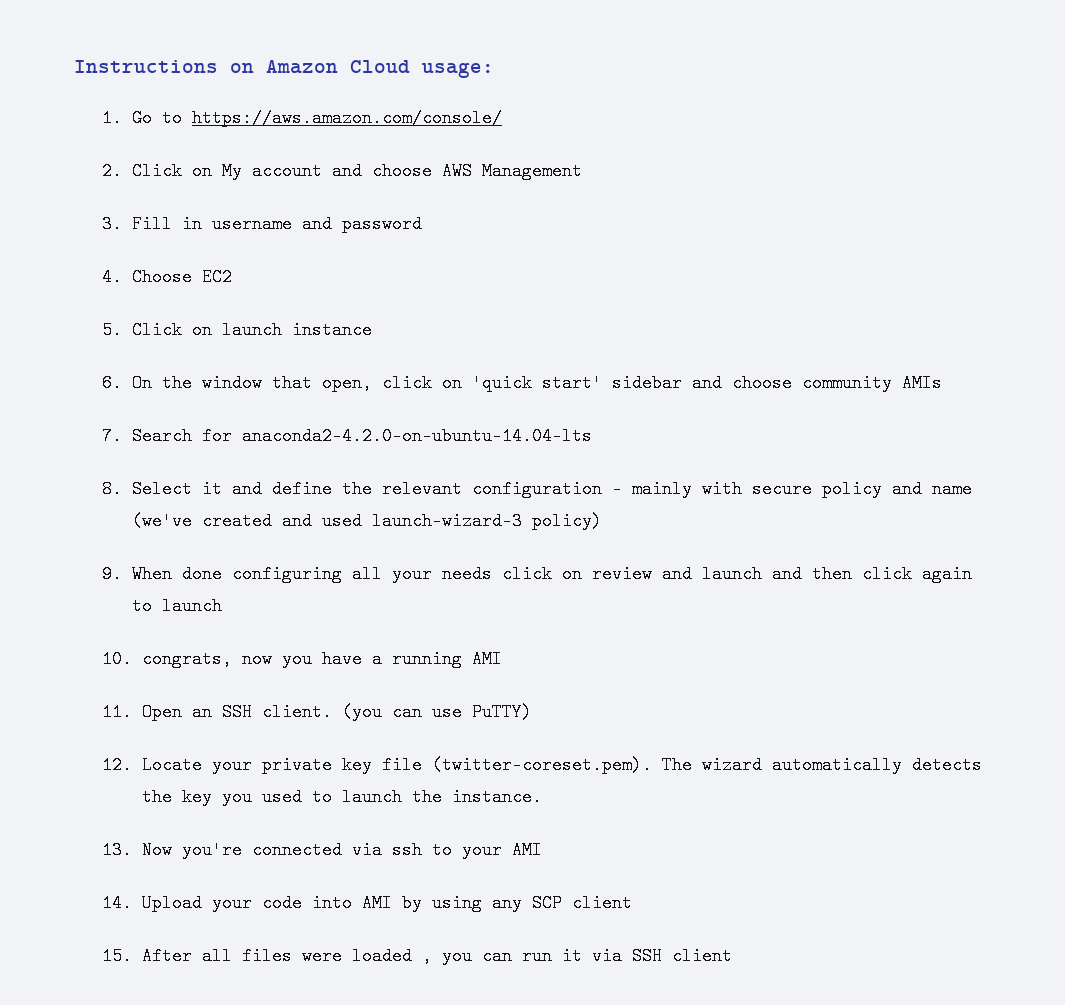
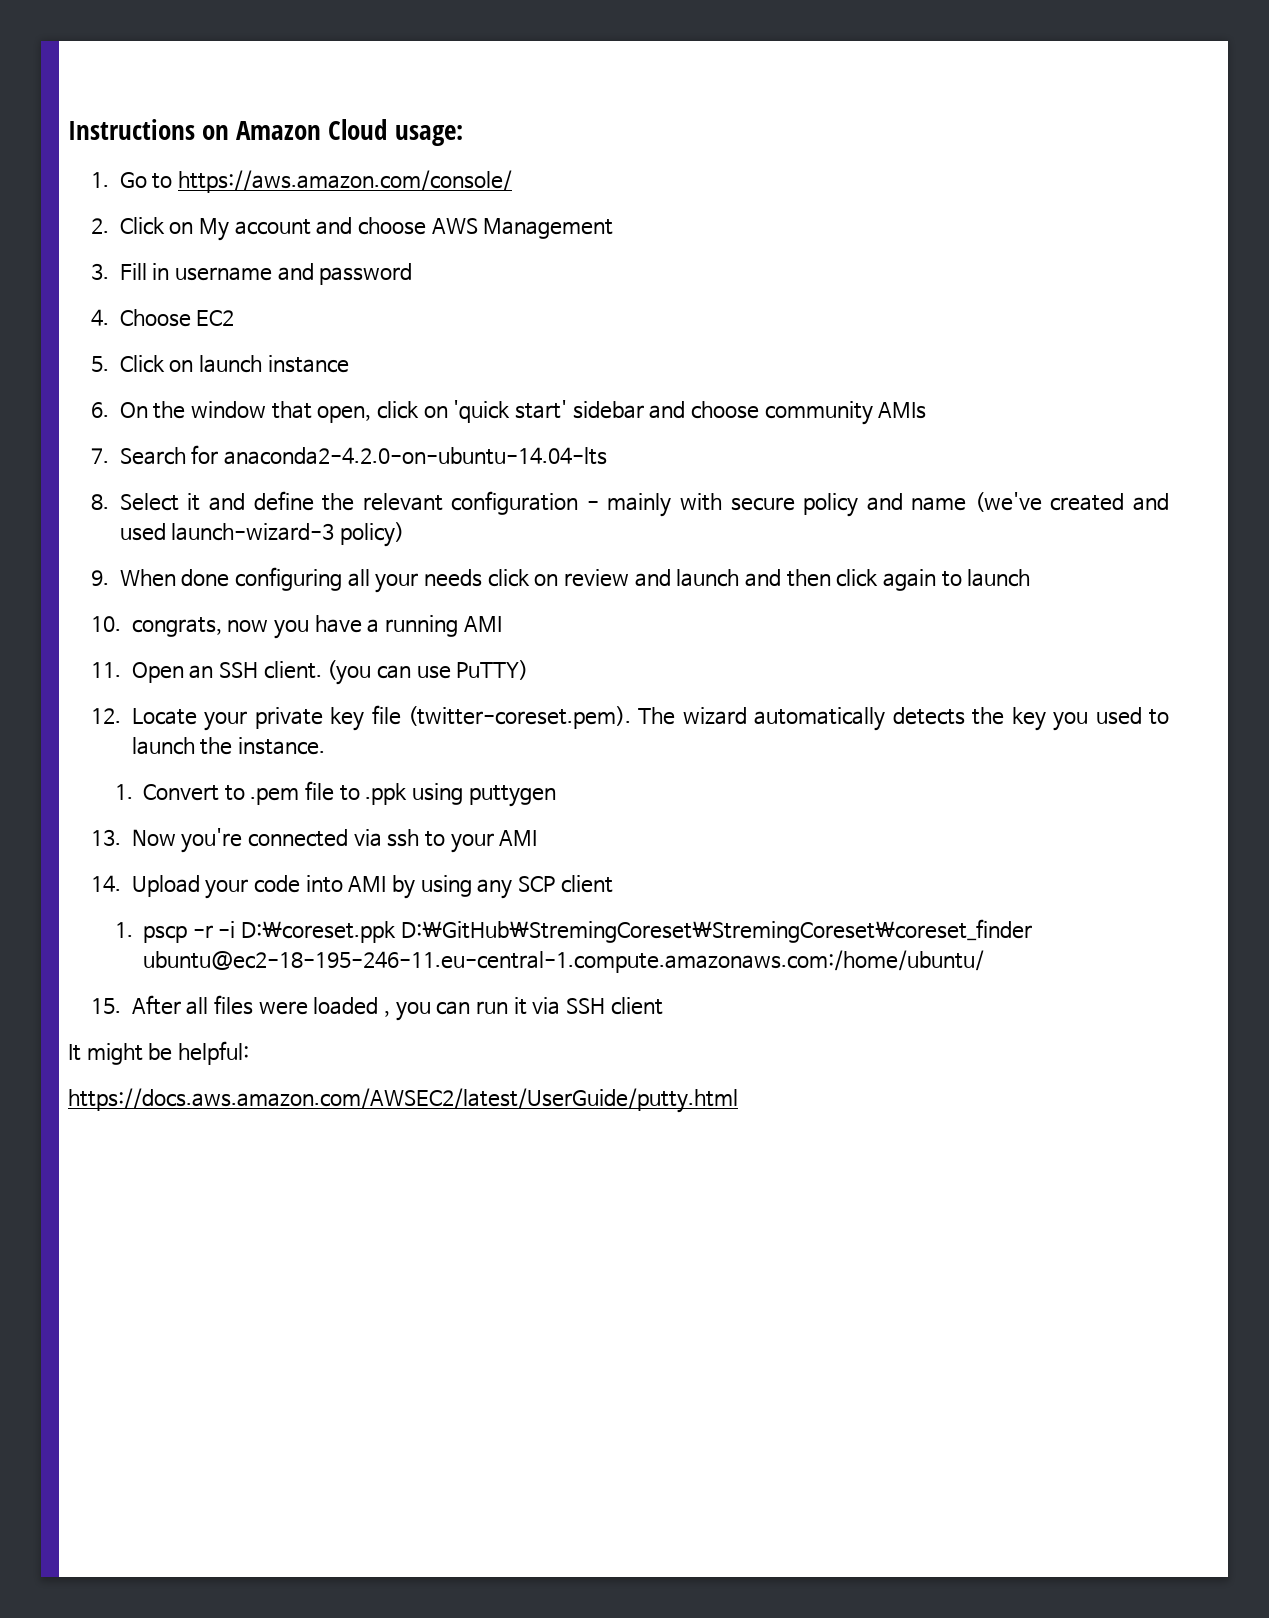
+ 1. Convert to .pem file to .ppk using puttygen
+ 1. pscp -r -i D:\coreset.ppk D:\GitHub\StremingCoreset\StremingCoreset\coreset_finder ubuntu@ec2-18-195-246-11.eu-central-1.compute.amazonaws.com:/home/ubuntu/
+ It might be helpful:
+ https://docs.aws.amazon.com/AWSEC2/latest/UserGuide/putty.html

